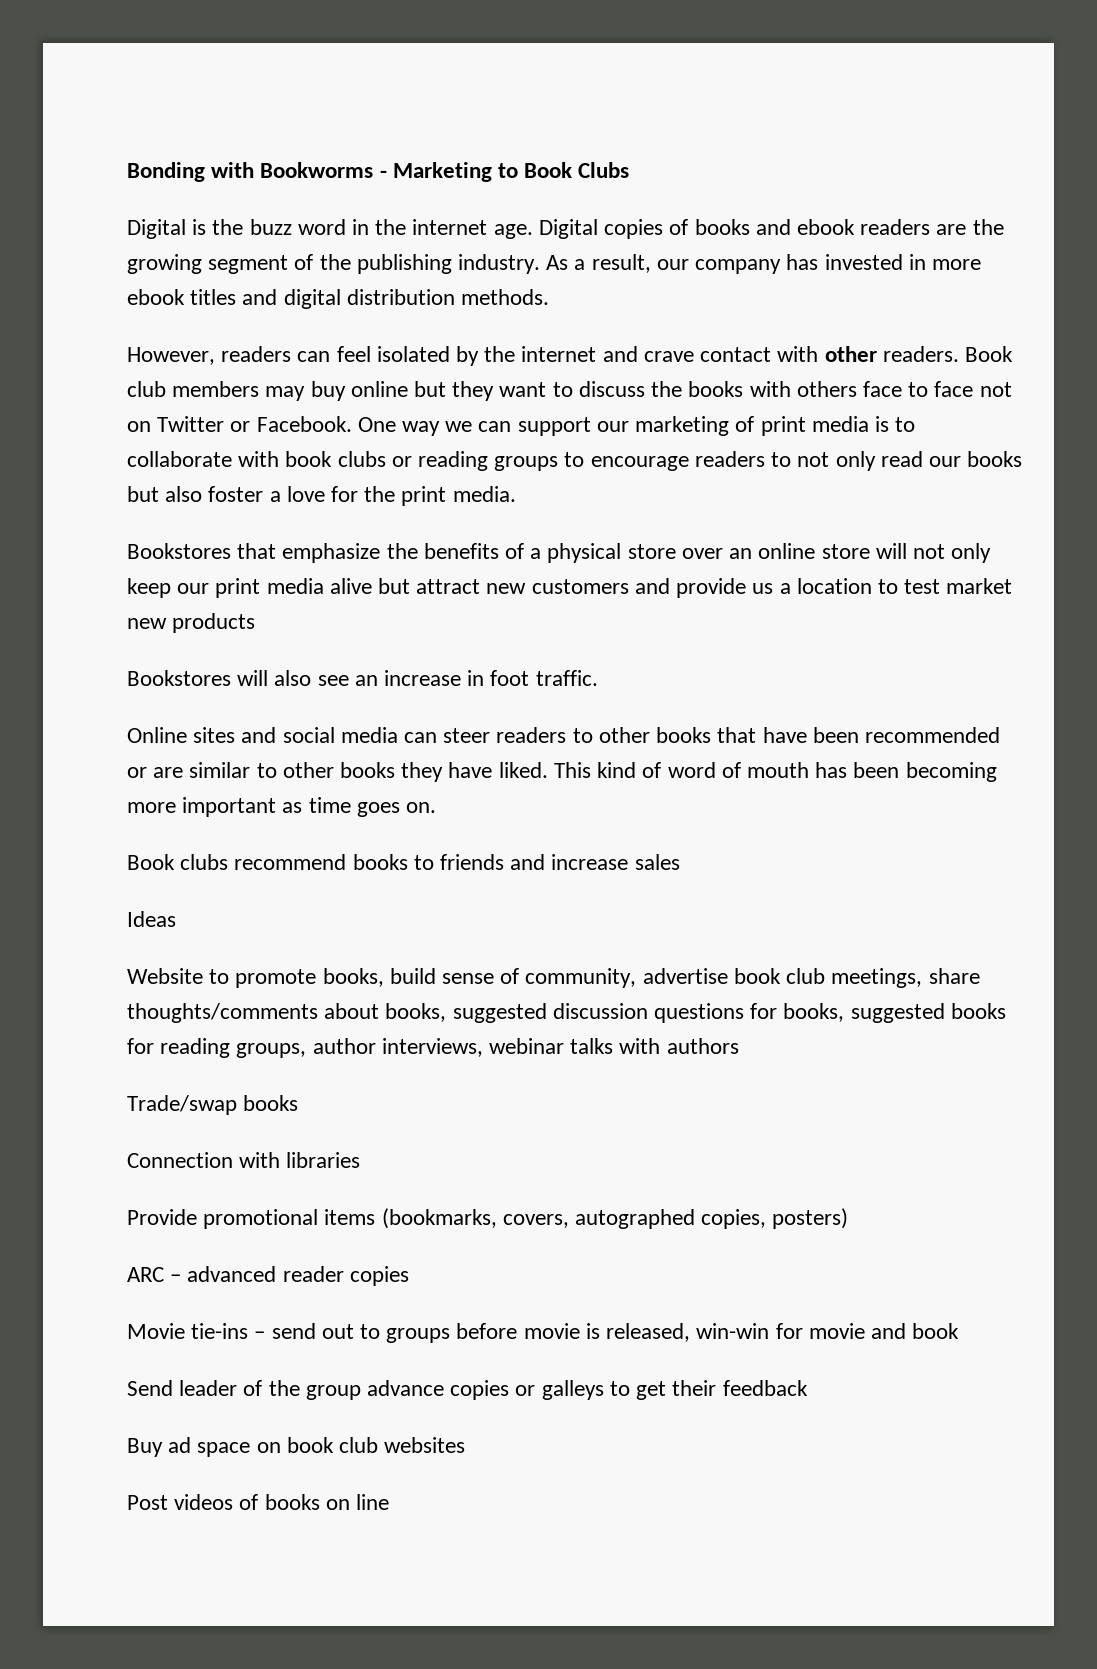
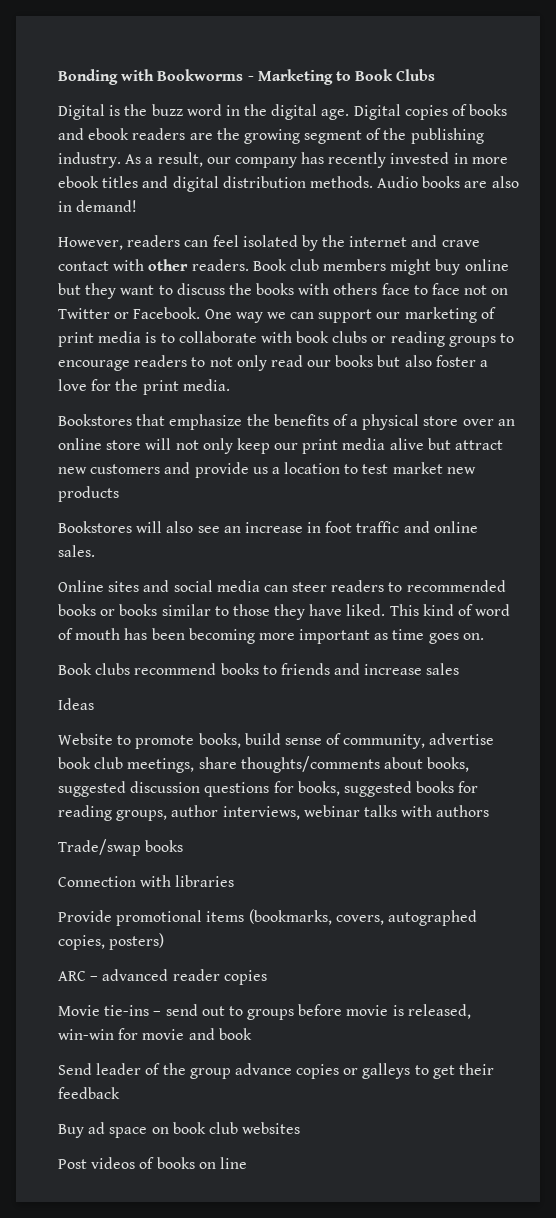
- Digital is the buzz word in the internet age.
+ Digital is the buzz word in the digital age.
- As a result, our company has invested in more ebook titles and digital distribution methods.
+ As a result, our company has recently invested in more ebook titles and digital distribution methods. Audio books are also in demand!
- Book club members may buy online but they want to discuss the books with others face to face not on Twitter or Facebook.
+ Book club members might buy online but they want to discuss the books with others face to face not on Twitter or Facebook.
- Bookstores will also see an increase in foot traffic.
+ Bookstores will also see an increase in foot traffic and online sales.
- Online sites and social media can steer readers to other books that have been recommended or are similar to other books they have liked.
+ Online sites and social media can steer readers to recommended books or books similar to those they have liked.

